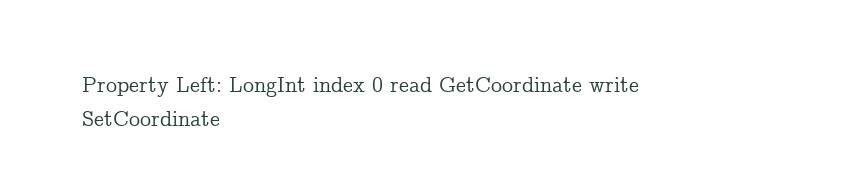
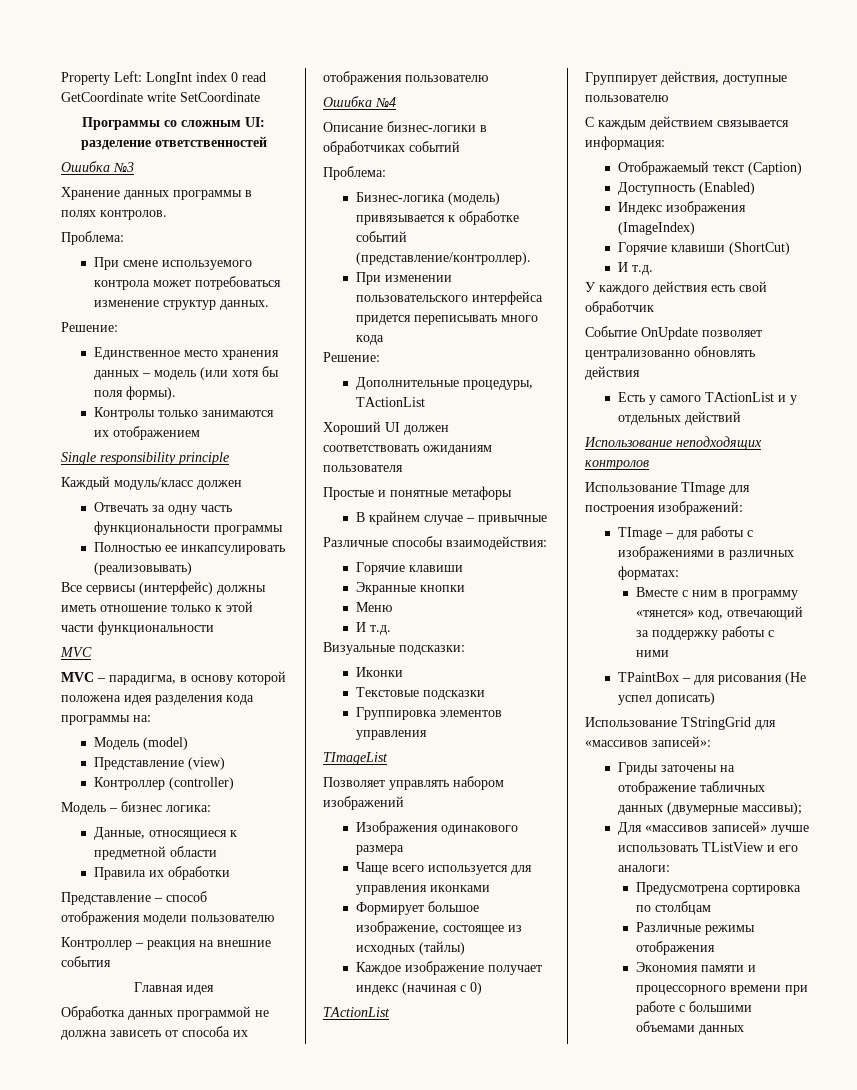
+ Программы со сложным UI: разделение ответственностей
+ Ошибка №3
+ Хранение данных программы в полях контролов.
+ Проблема:
+ При смене используемого контрола может потребоваться изменение структур данных.
+ Решение:
+ Единственное место хранения данных – модель (или хотя бы поля формы).
+ Контролы только занимаются их отображением
+ Single responsibility principle
+ Каждый модуль/класс должен
+ Отвечать за одну часть функциональности программы
+ Полностью ее инкапсулировать (реализовывать)
+ Все сервисы (интерфейс) должны иметь отношение только к этой части функциональности
+ MVC
+ MVC – парадигма, в основу которой положена идея разделения кода программы на:
+ Модель (model)
+ Представление (view)
+ Контроллер (controller)
+ Модель – бизнес логика:
+ Данные, относящиеся к предметной области
+ Правила их обработки
+ Представление – способ отображения модели пользователю
+ Контроллер – реакция на внешние события
+ Главная идея
+ Обработка данных программой не должна зависеть от способа их отображения пользователю
+ Ошибка №4
+ Описание бизнес-логики в обработчиках событий
+ Проблема:
+ Бизнес-логика (модель) привязывается к обработке событий (представление/контроллер).
+ При изменении пользовательского интерфейса придется переписывать много кода
+ Решение:
+ Дополнительные процедуры, TActionList
+ Хороший UI должен соответствовать ожиданиям пользователя
+ Простые и понятные метафоры
+ В крайнем случае – привычные
+ Различные способы взаимодействия:
+ Горячие клавиши
+ Экранные кнопки
+ Меню
+ И т.д.
+ Визуальные подсказки:
+ Иконки
+ Текстовые подсказки
+ Группировка элементов управления
+ TImageList
+ Позволяет управлять набором изображений
+ Изображения одинакового размера
+ Чаще всего используется для управления иконками
+ Формирует большое изображение, состоящее из исходных (тайлы)
+ Каждое изображение получает индекс (начиная с 0)
+ TActionList
+ Группирует действия, доступные пользователю
+ С каждым действием связывается информация:
+ Отображаемый текст (Caption)
+ Доступность (Enabled)
+ Индекс изображения (ImageIndex)
+ Горячие клавиши (ShortCut)
+ И т.д.
+ У каждого действия есть свой обработчик
+ Событие OnUpdate позволяет централизованно обновлять действия
+ Есть у самого TActionList и у отдельных действий
+ Использование неподходящих контролов
+ Использование TImage для построения изображений:
+ TImage – для работы с изображениями в различных форматах:
+ Вместе с ним в программу «тянется» код, отвечающий за поддержку работы с ними
+ TPaintBox – для рисования (Не успел дописать)
+ Использование TStringGrid для «массивов записей»:
+ Гриды заточены на отображение табличных данных (двумерные массивы);
+ Для «массивов записей» лучше использовать TListView и его аналоги:
+ Предусмотрена сортировка по столбцам
+ Различные режимы отображения
+ Экономия памяти и процессорного времени при работе с большими объемами данных

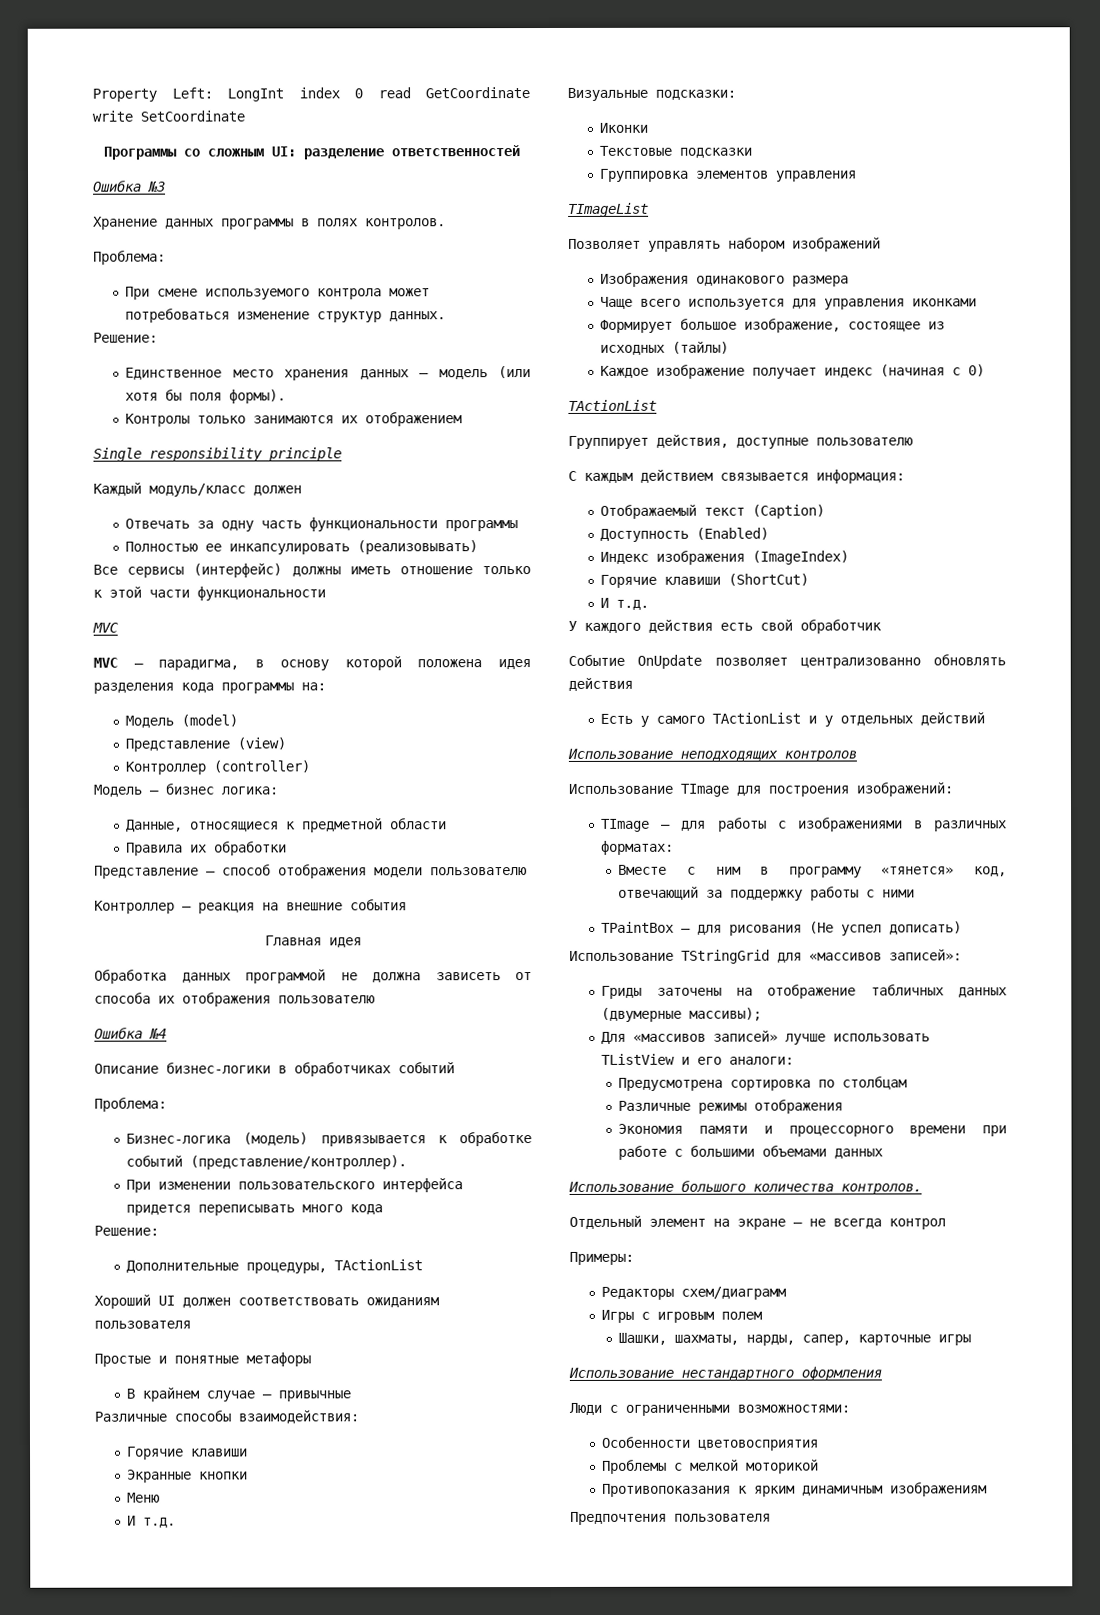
+ Использование большого количества контролов.
+ Отдельный элемент на экране – не всегда контрол
+ Примеры:
+ Редакторы схем/диаграмм
+ Игры с игровым полем
+ Шашки, шахматы, нарды, сапер, карточные игры
+ Использование нестандартного оформления
+ Люди с ограниченными возможностями:
+ Особенности цветовосприятия
+ Проблемы с мелкой моторикой
+ Противопоказания к ярким динамичным изображениям
+ Предпочтения пользователя

